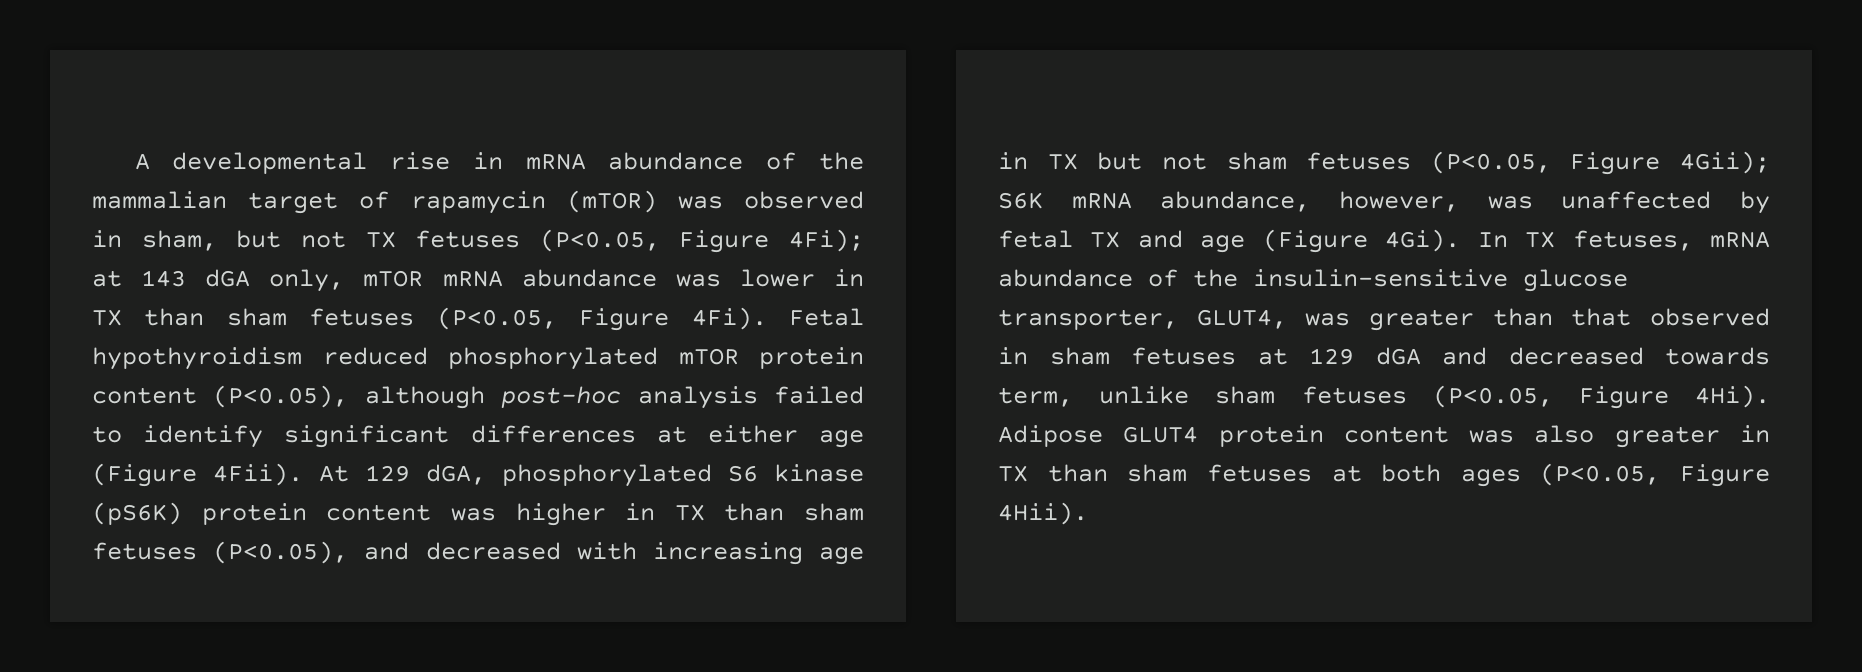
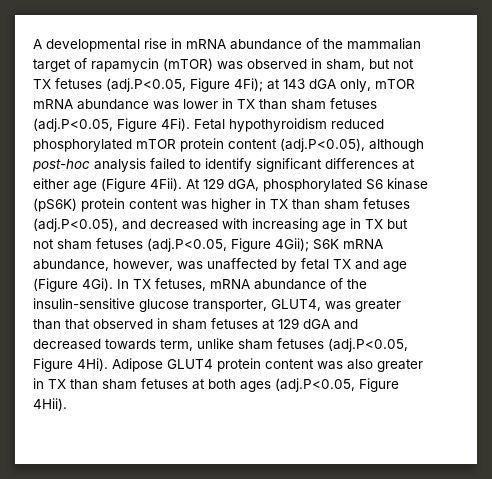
- A developmental rise in mRNA abundance of the mammalian target of rapamycin (mTOR) was observed in sham, but not TX fetuses (P<0.05, Figure 4Fi); at 143 dGA only, mTOR mRNA abundance was lower in TX than sham fetuses (P<0.05, Figure 4Fi).
+ A developmental rise in mRNA abundance of the mammalian target of rapamycin (mTOR) was observed in sham, but not TX fetuses (adj.P<0.05, Figure 4Fi); at 143 dGA only, mTOR mRNA abundance was lower in TX than sham fetuses (adj.P<0.05, Figure 4Fi).
- Fetal hypothyroidism reduced phosphorylated mTOR protein content (P<0.05), although post-hoc analysis failed to identify significant differences at either age (Figure 4Fii).
+ Fetal hypothyroidism reduced phosphorylated mTOR protein content (adj.P<0.05), although post-hoc analysis failed to identify significant differences at either age (Figure 4Fii).
- At 129 dGA, phosphorylated S6 kinase (pS6K) protein content was higher in TX than sham fetuses (P<0.05), and decreased with increasing age in TX but not sham fetuses (P<0.05, Figure 4Gii); S6K mRNA abundance, however, was unaffected by fetal TX and age (Figure 4Gi).
+ At 129 dGA, phosphorylated S6 kinase (pS6K) protein content was higher in TX than sham fetuses (adj.P<0.05), and decreased with increasing age in TX but not sham fetuses (adj.P<0.05, Figure 4Gii); S6K mRNA abundance, however, was unaffected by fetal TX and age (Figure 4Gi).
- In TX fetuses, mRNA abundance of the insulin-sensitive glucose transporter, GLUT4, was greater than that observed in sham fetuses at 129 dGA and decreased towards term, unlike sham fetuses (P<0.05, Figure 4Hi).
+ In TX fetuses, mRNA abundance of the insulin-sensitive glucose transporter, GLUT4, was greater than that observed in sham fetuses at 129 dGA and decreased towards term, unlike sham fetuses (adj.P<0.05, Figure 4Hi).
- Adipose GLUT4 protein content was also greater in TX than sham fetuses at both ages (P<0.05, Figure 4Hii).
+ Adipose GLUT4 protein content was also greater in TX than sham fetuses at both ages (adj.P<0.05, Figure 4Hii).

